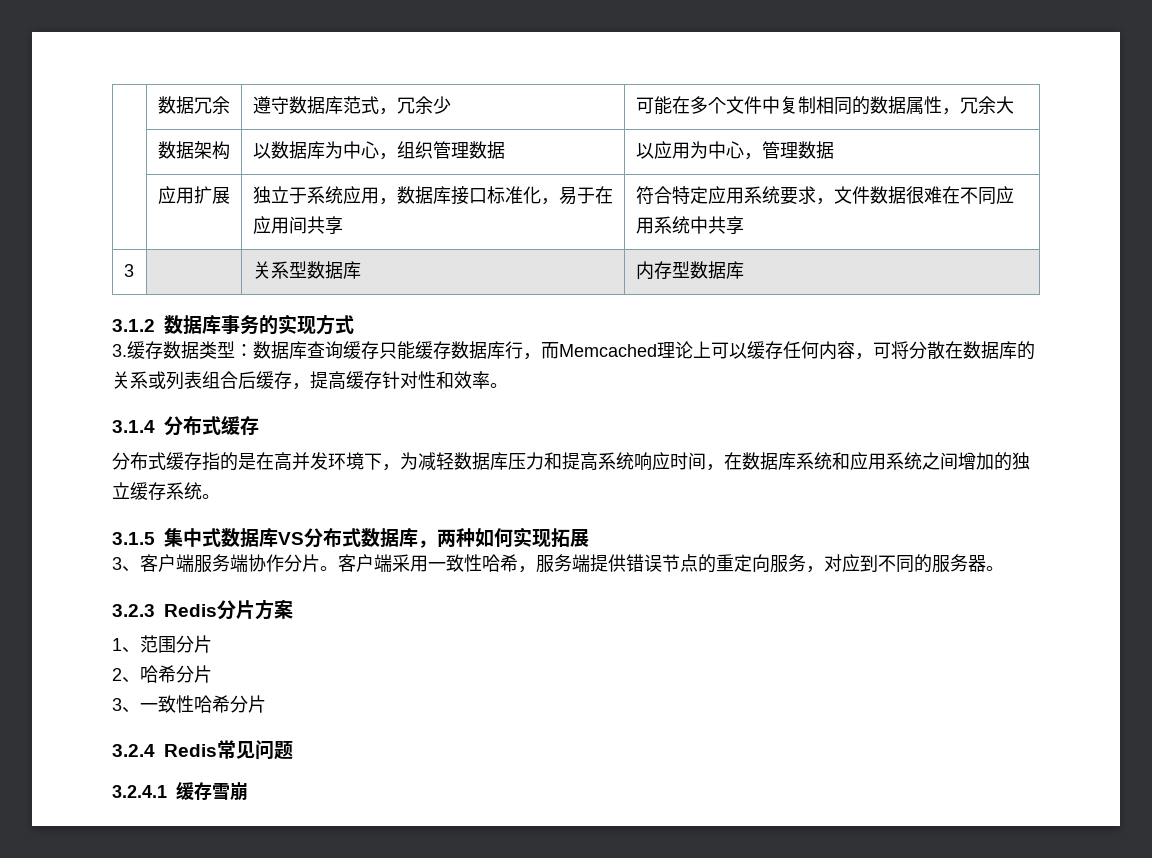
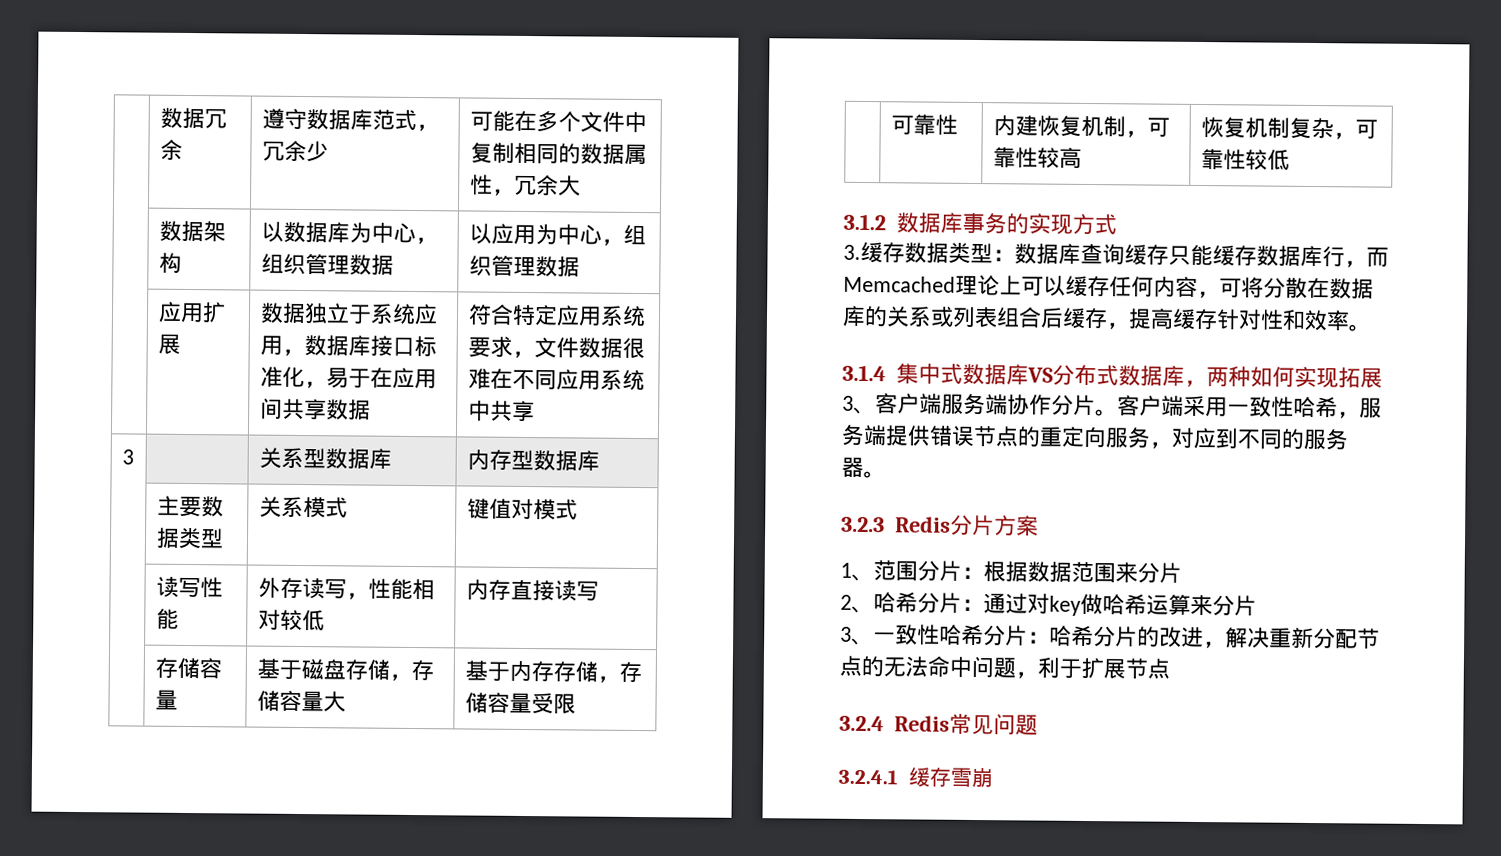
- | 数据架构 | 以数据库为中心，组织管理数据 | 以应用为中心，管理数据
+ | 数据架构 | 以数据库为中心，组织管理数据 | 以应用为中心，组织管理数据
- | 应用扩展 | 独立于系统应用，数据库接口标准化，易于在应用间共享 | 符合特定应用系统要求，文件数据很难在不同应用系统中共享
+ | 应用扩展 | 数据独立于系统应用，数据库接口标准化，易于在应用间共享数据 | 符合特定应用系统要求，文件数据很难在不同应用系统中共享
+ | 主要数据类型 | 关系模式 | 键值对模式
+ | 读写性能 | 外存读写，性能相对较低 | 内存直接读写
+ | 存储容量 | 基于磁盘存储，存储容量大 | 基于内存存储，存储容量受限
+ | 可靠性 | 内建恢复机制，可靠性较高 | 恢复机制复杂，可靠性较低
- 3.1.4分布式缓存
- 分布式缓存指的是在高并发环境下，为减轻数据库压力和提高系统响应时间，在数据库系统和应用系统之间增加的独立缓存系统。
- 3.1.5集中式数据库VS分布式数据库，两种如何实现拓展
+ 3.1.4集中式数据库VS分布式数据库，两种如何实现拓展
- 1、范围分片
+ 1、范围分片：根据数据范围来分片
- 2、哈希分片
+ 2、哈希分片：通过对key做哈希运算来分片
- 3、一致性哈希分片
+ 3、一致性哈希分片：哈希分片的改进，解决重新分配节点的无法命中问题，利于扩展节点

